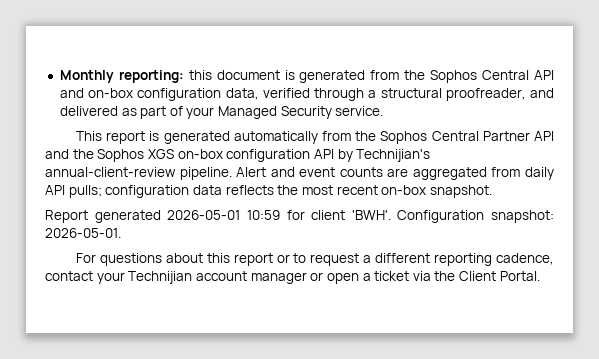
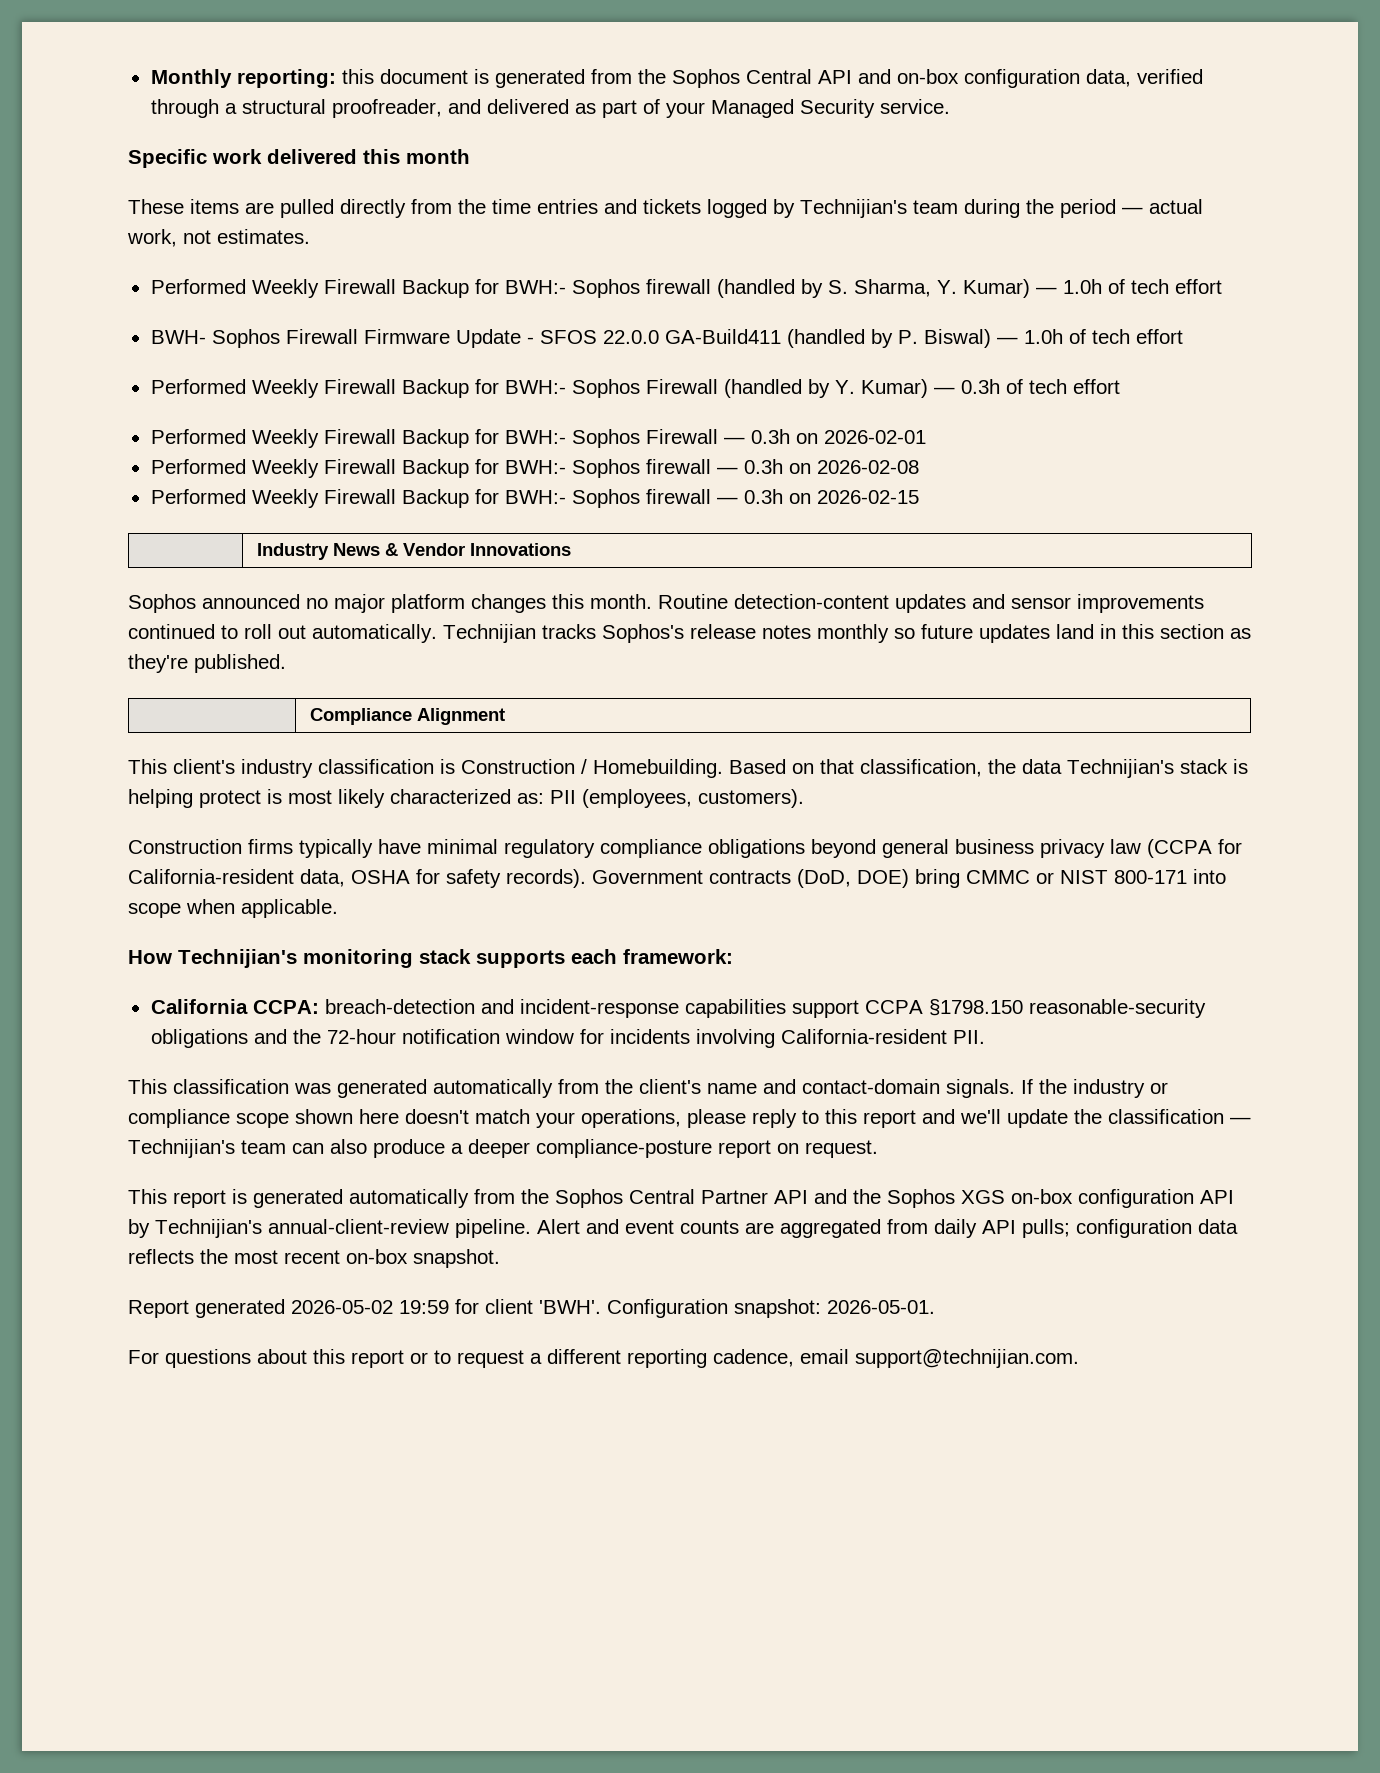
+ Specific work delivered this month
+ These items are pulled directly from the time entries and tickets logged by Technijian's team during the period — actual work, not estimates.
+ Performed Weekly Firewall Backup for BWH:- Sophos firewall (handled by S. Sharma, Y. Kumar) — 1.0h of tech effort
+ BWH- Sophos Firewall Firmware Update - SFOS 22.0.0 GA-Build411 (handled by P. Biswal) — 1.0h of tech effort
+ Performed Weekly Firewall Backup for BWH:- Sophos Firewall (handled by Y. Kumar) — 0.3h of tech effort
+ Performed Weekly Firewall Backup for BWH:- Sophos Firewall — 0.3h on 2026-02-01
+ Performed Weekly Firewall Backup for BWH:- Sophos firewall — 0.3h on 2026-02-08
+ Performed Weekly Firewall Backup for BWH:- Sophos firewall — 0.3h on 2026-02-15
+ | Industry News & Vendor Innovations
+ Sophos announced no major platform changes this month. Routine detection-content updates and sensor improvements continued to roll out automatically. Technijian tracks Sophos's release notes monthly so future updates land in this section as they're published.
+ | Compliance Alignment
+ This client's industry classification is Construction / Homebuilding. Based on that classification, the data Technijian's stack is helping protect is most likely characterized as: PII (employees, customers).
+ Construction firms typically have minimal regulatory compliance obligations beyond general business privacy law (CCPA for California-resident data, OSHA for safety records). Government contracts (DoD, DOE) bring CMMC or NIST 800-171 into scope when applicable.
+ How Technijian's monitoring stack supports each framework:
+ California CCPA: breach-detection and incident-response capabilities support CCPA §1798.150 reasonable-security obligations and the 72-hour notification window for incidents involving California-resident PII.
+ This classification was generated automatically from the client's name and contact-domain signals. If the industry or compliance scope shown here doesn't match your operations, please reply to this report and we'll update the classification — Technijian's team can also produce a deeper compliance-posture report on request.
- Report generated 2026-05-01 10:59 for client 'BWH'.
+ Report generated 2026-05-02 19:59 for client 'BWH'.
- For questions about this report or to request a different reporting cadence, contact your Technijian account manager or open a ticket via the Client Portal.
+ For questions about this report or to request a different reporting cadence, email support@technijian.com.

